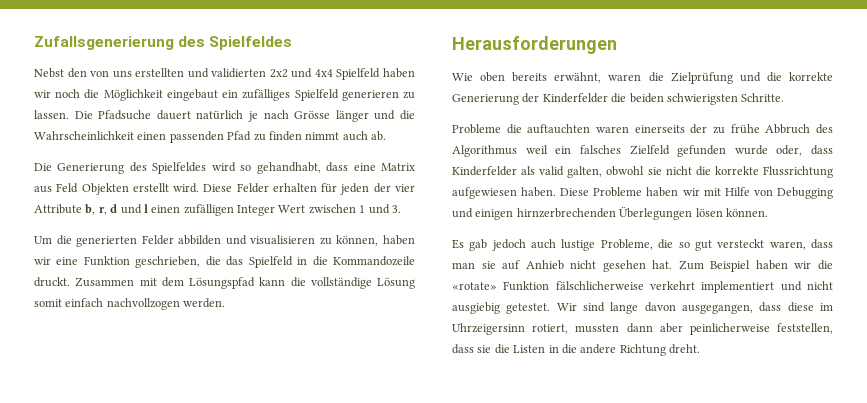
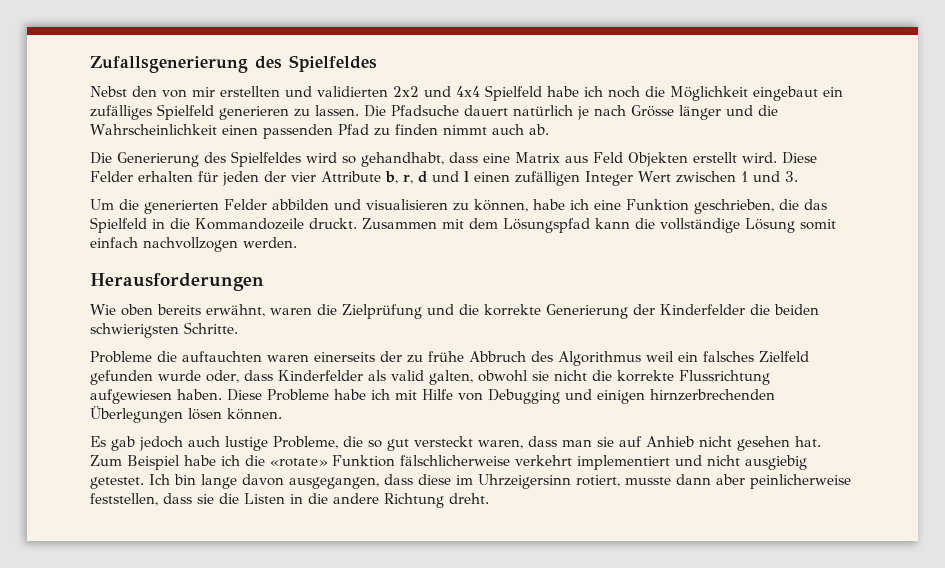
- Nebst den von uns erstellten und validierten 2x2 und 4x4 Spielfeld haben wir noch die Möglichkeit eingebaut ein zufälliges Spielfeld generieren zu lassen.
+ Nebst den von mir erstellten und validierten 2x2 und 4x4 Spielfeld habe ich noch die Möglichkeit eingebaut ein zufälliges Spielfeld generieren zu lassen.
- Um die generierten Felder abbilden und visualisieren zu können, haben wir eine Funktion geschrieben, die das Spielfeld in die Kommandozeile druckt.
+ Um die generierten Felder abbilden und visualisieren zu können, habe ich eine Funktion geschrieben, die das Spielfeld in die Kommandozeile druckt.
- Diese Probleme haben wir mit Hilfe von Debugging und einigen hirnzerbrechenden Überlegungen lösen können.
+ Diese Probleme habe ich mit Hilfe von Debugging und einigen hirnzerbrechenden Überlegungen lösen können.
- Zum Beispiel haben wir die «rotate» Funktion fälschlicherweise verkehrt implementiert und nicht ausgiebig getestet.
+ Zum Beispiel habe ich die «rotate» Funktion fälschlicherweise verkehrt implementiert und nicht ausgiebig getestet.
- Wir sind lange davon ausgegangen, dass diese im Uhrzeigersinn rotiert, mussten dann aber peinlicherweise feststellen, dass sie die Listen in die andere Richtung dreht.
+ Ich bin lange davon ausgegangen, dass diese im Uhrzeigersinn rotiert, musste dann aber peinlicherweise feststellen, dass sie die Listen in die andere Richtung dreht.

